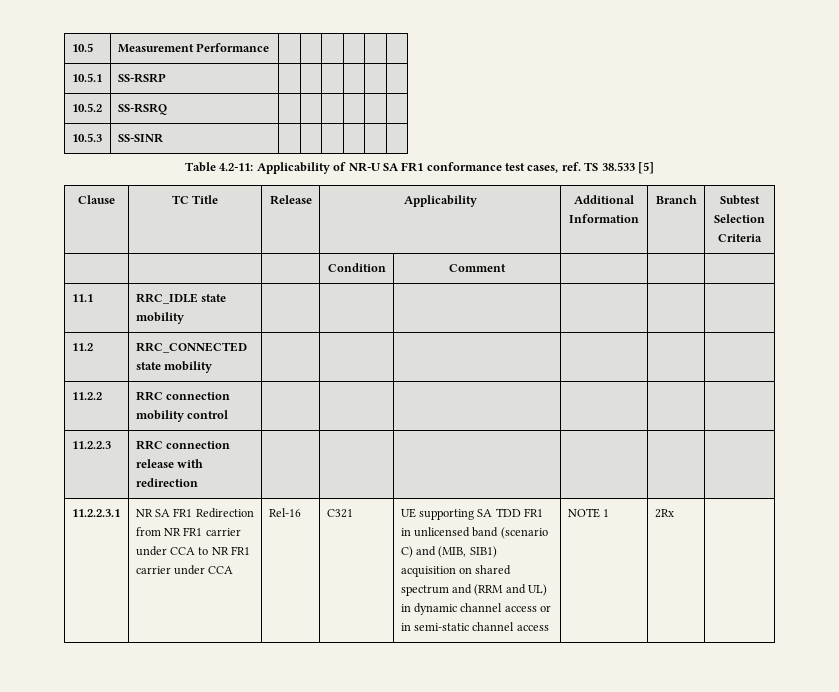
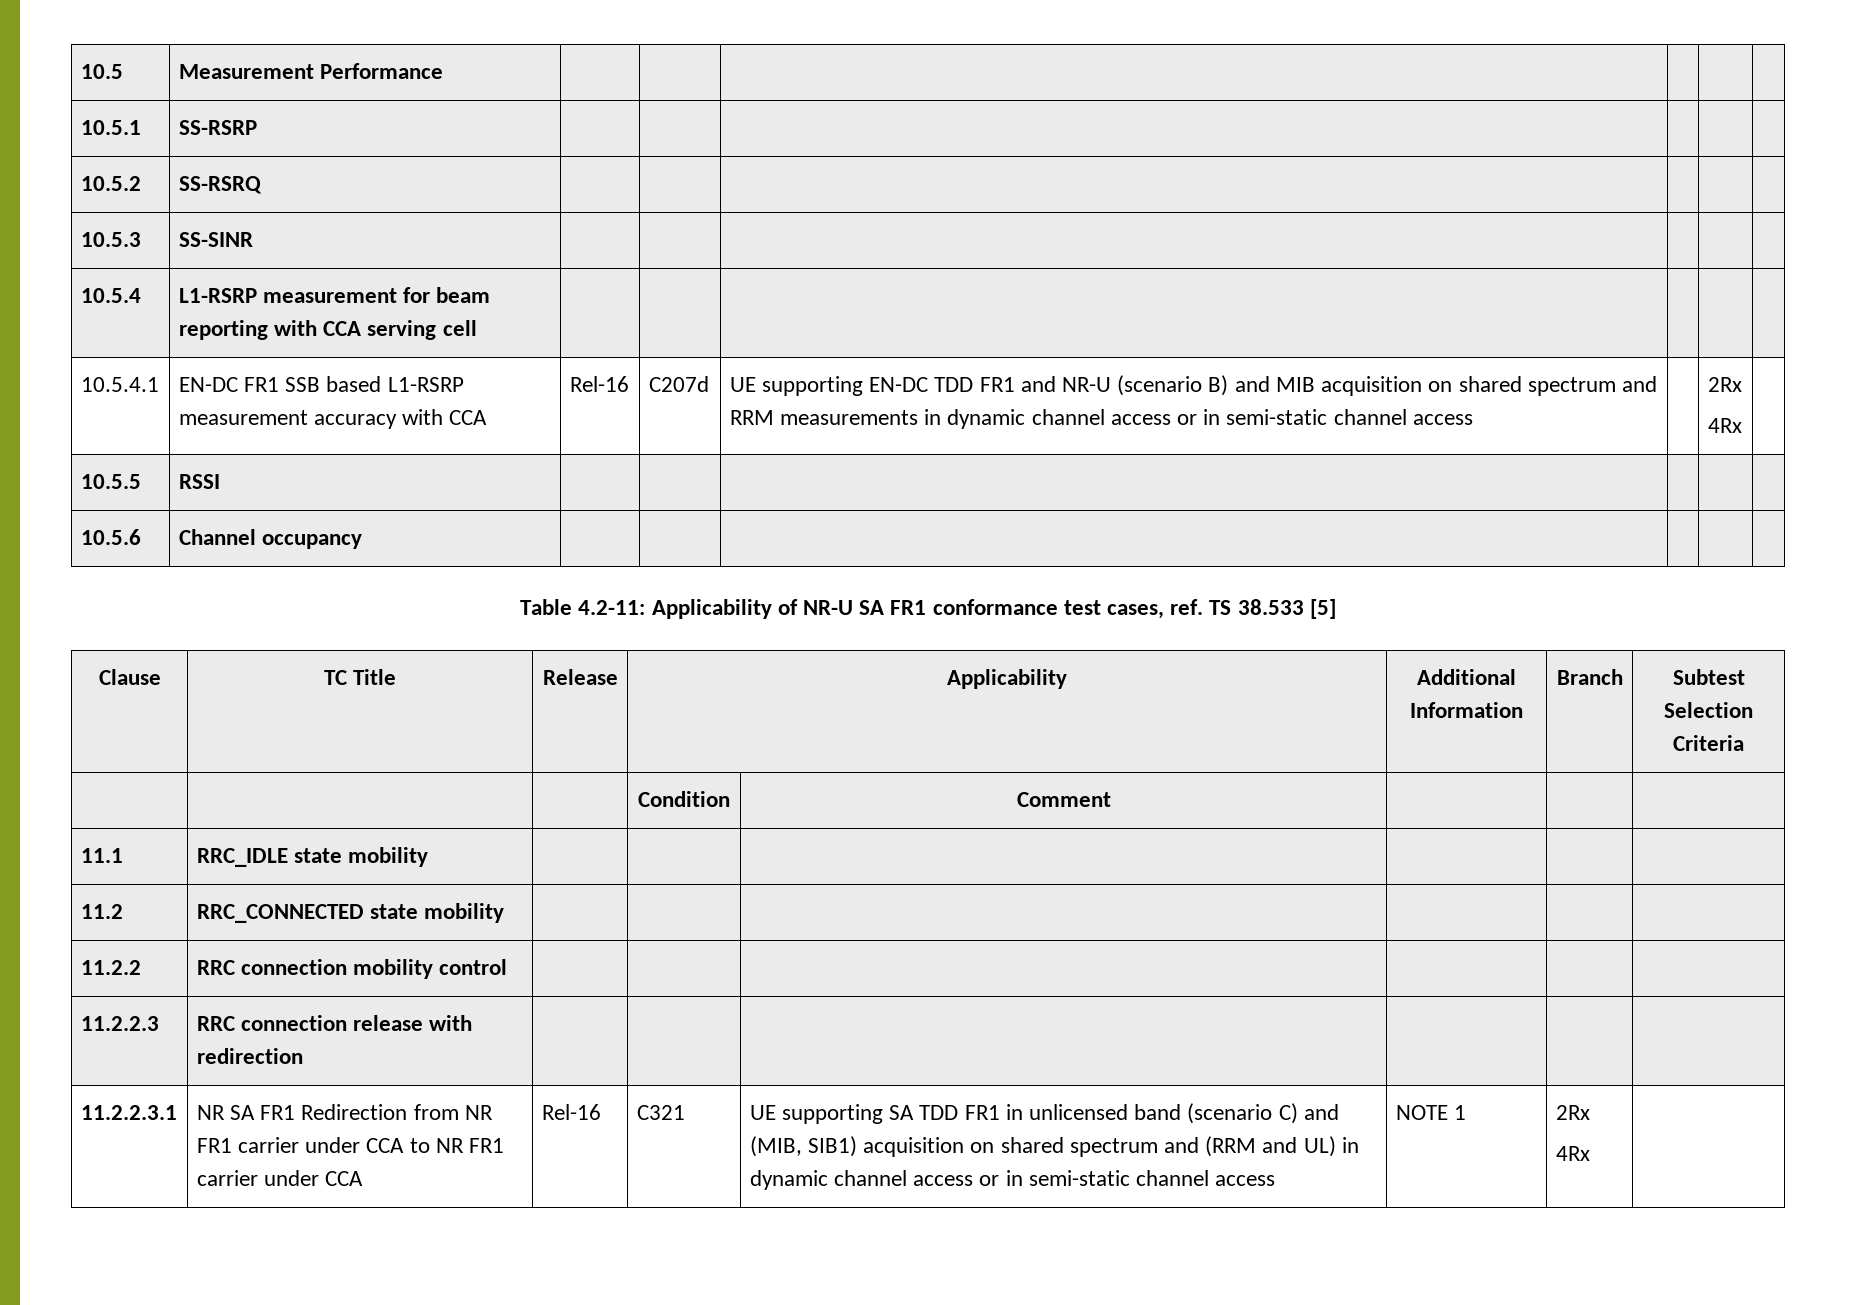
+ 10.5.4 | L1-RSRP measurement for beam reporting with CCA serving cell | | | | | |
+ 10.5.4.1 | EN-DC FR1 SSB based L1-RSRP measurement accuracy with CCA | Rel-16 | C207d | UE supporting EN-DC TDD FR1 and NR-U (scenario B) and MIB acquisition on shared spectrum and RRM measurements in dynamic channel access or in semi-static channel access | | 2Rx
+ 4Rx |
+ 10.5.5 | RSSI | | | | | |
+ 10.5.6 | Channel occupancy | | | | | |
  NOTE 1 | 2Rx
+ 4Rx

